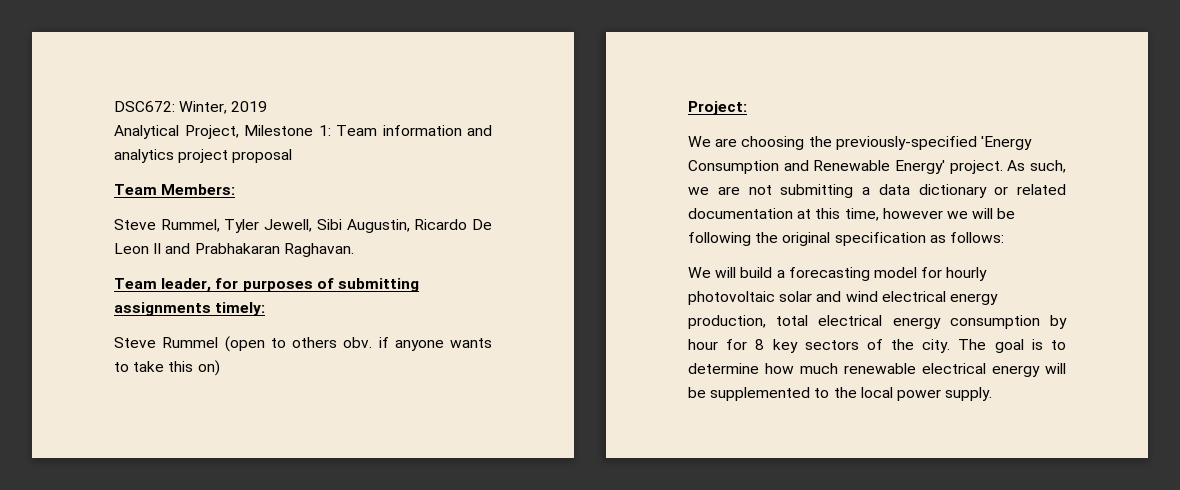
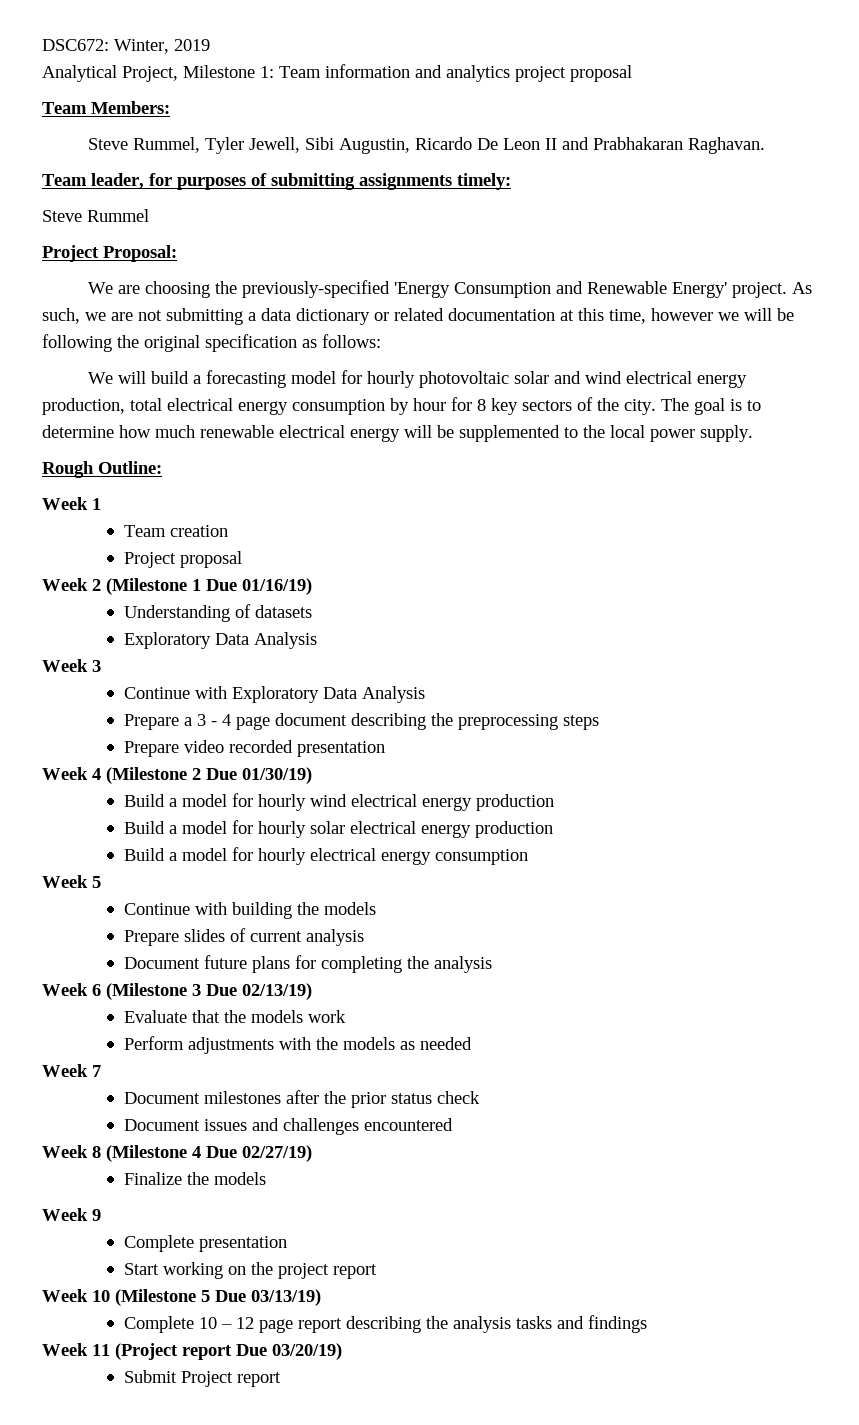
- Steve Rummel (open to others obv. if anyone wants to take this on)
- Project:
+ Steve Rummel
+ Project Proposal:
+ Rough Outline:
+ Week 1
+ Team creation
+ Project proposal
+ Week 2 (Milestone 1 Due 01/16/19)
+ Understanding of datasets
+ Exploratory Data Analysis
+ Week 3
+ Continue with Exploratory Data Analysis
+ Prepare a 3 - 4 page document describing the preprocessing steps
+ Prepare video recorded presentation
+ Week 4 (Milestone 2 Due 01/30/19)
+ Build a model for hourly wind electrical energy production
+ Build a model for hourly solar electrical energy production
+ Build a model for hourly electrical energy consumption
+ Week 5
+ Continue with building the models
+ Prepare slides of current analysis
+ Document future plans for completing the analysis
+ Week 6 (Milestone 3 Due 02/13/19)
+ Evaluate that the models work
+ Perform adjustments with the models as needed
+ Week 7
+ Document milestones after the prior status check
+ Document issues and challenges encountered
+ Week 8 (Milestone 4 Due 02/27/19)
+ Finalize the models
+ Week 9
+ Complete presentation
+ Start working on the project report
+ Week 10 (Milestone 5 Due 03/13/19)
+ Complete 10 – 12 page report describing the analysis tasks and findings
+ Week 11 (Project report Due 03/20/19)
+ Submit Project report

